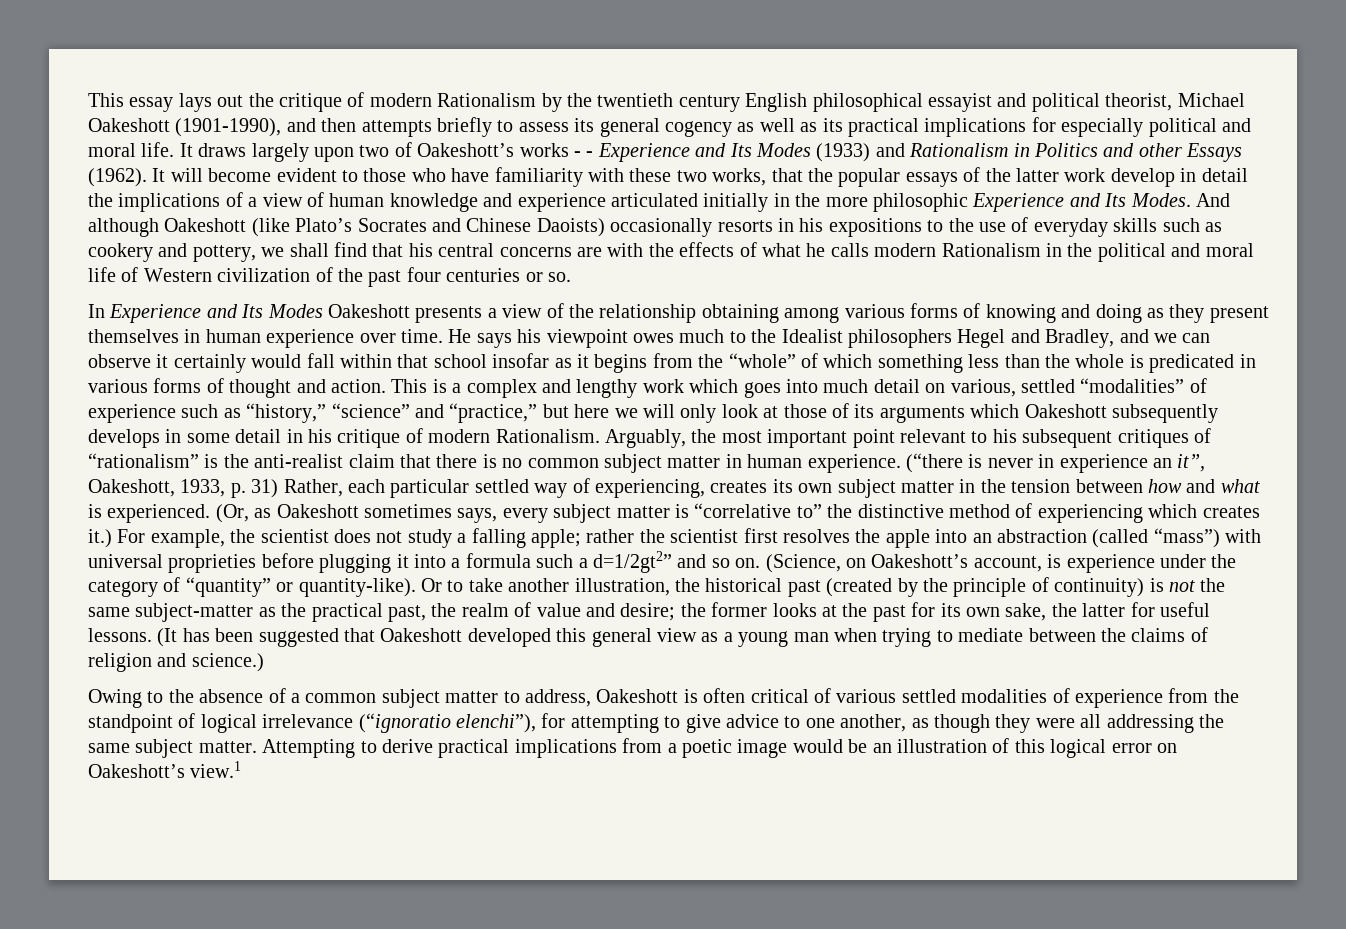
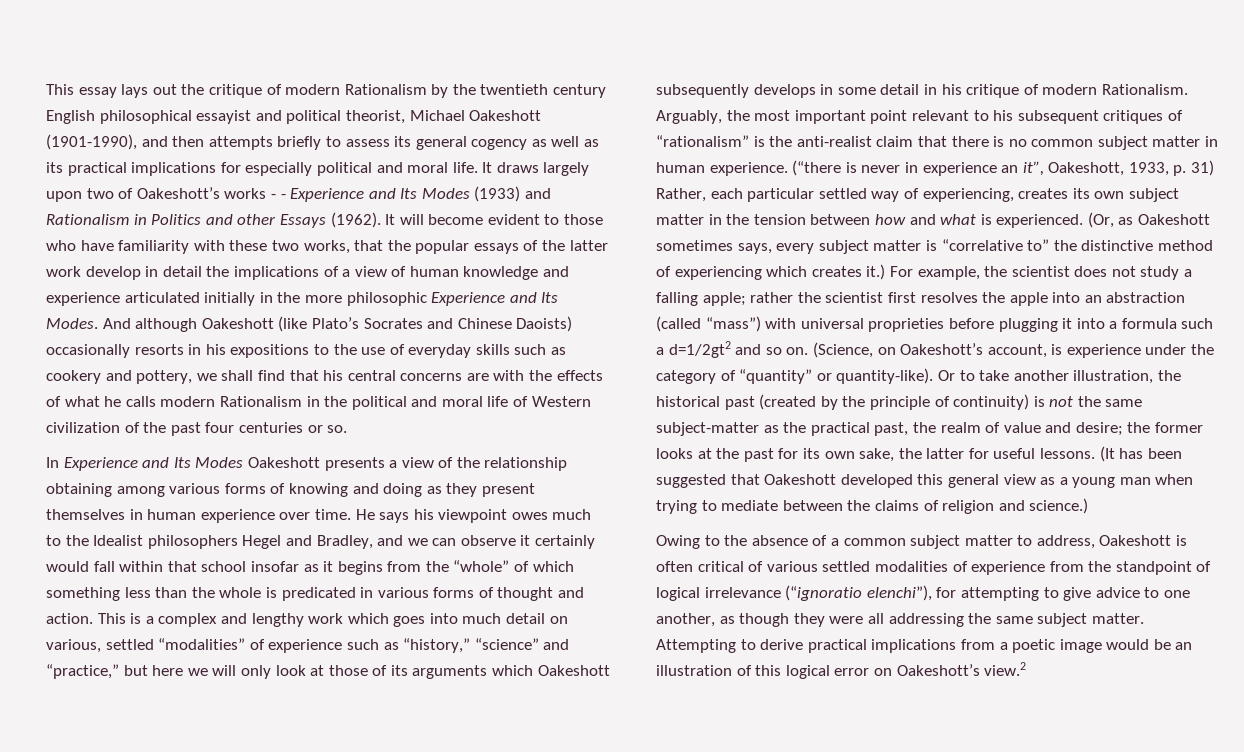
- For example, the scientist does not study a falling apple; rather the scientist first resolves the apple into an abstraction (called “mass”) with universal proprieties before plugging it into a formula such a d=1/2gt2” and so on.
+ For example, the scientist does not study a falling apple; rather the scientist first resolves the apple into an abstraction (called “mass”) with universal proprieties before plugging it into a formula such a d=1/2gt2 and so on.
- Attempting to derive practical implications from a poetic image would be an illustration of this logical error on Oakeshott’s view.1
+ Attempting to derive practical implications from a poetic image would be an illustration of this logical error on Oakeshott’s view.2

